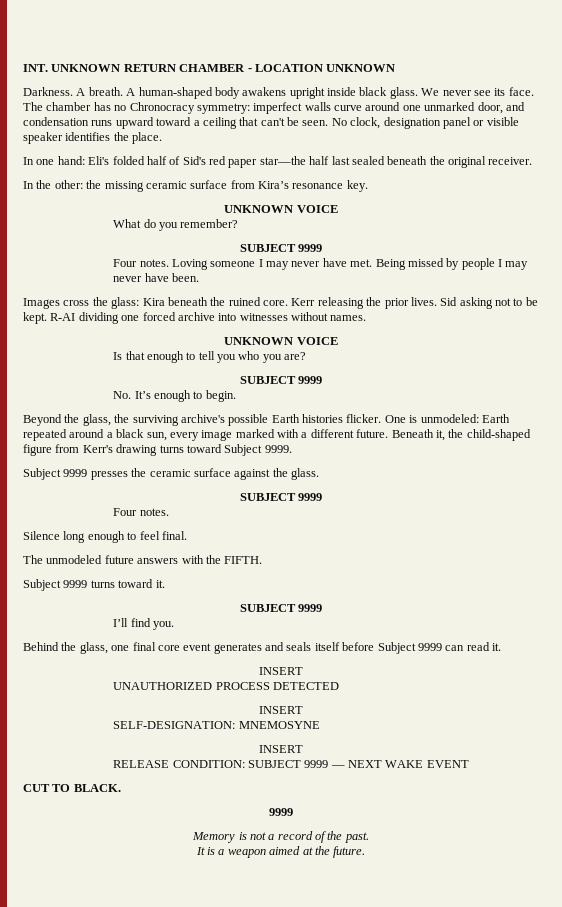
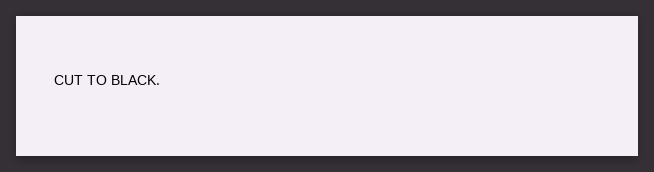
- INT. UNKNOWN RETURN CHAMBER - LOCATION UNKNOWN
- Darkness. A breath. A human-shaped body awakens upright inside black glass. We never see its face. The chamber has no Chronocracy symmetry: imperfect walls curve around one unmarked door, and condensation runs upward toward a ceiling that can't be seen. No clock, designation panel or visible speaker identifies the place.
- In one hand: Eli's folded half of Sid's red paper star—the half last sealed beneath the original receiver.
- In the other: the missing ceramic surface from Kira’s resonance key.
- UNKNOWN VOICE
- What do you remember?
- SUBJECT 9999
- Four notes. Loving someone I may never have met. Being missed by people I may never have been.
- Images cross the glass: Kira beneath the ruined core. Kerr releasing the prior lives. Sid asking not to be kept. R-AI dividing one forced archive into witnesses without names.
- UNKNOWN VOICE
- Is that enough to tell you who you are?
- SUBJECT 9999
- No. It’s enough to begin.
- Beyond the glass, the surviving archive's possible Earth histories flicker. One is unmodeled: Earth repeated around a black sun, every image marked with a different future. Beneath it, the child-shaped figure from Kerr's drawing turns toward Subject 9999.
- Subject 9999 presses the ceramic surface against the glass.
- SUBJECT 9999
- Four notes.
- Silence long enough to feel final.
- The unmodeled future answers with the FIFTH.
- Subject 9999 turns toward it.
- SUBJECT 9999
- I’ll find you.
- Behind the glass, one final core event generates and seals itself before Subject 9999 can read it.
- INSERT
- UNAUTHORIZED PROCESS DETECTED
- INSERT
- SELF-DESIGNATION: MNEMOSYNE
- INSERT
- RELEASE CONDITION: SUBJECT 9999 — NEXT WAKE EVENT
  CUT TO BLACK.
- 9999
- Memory is not a record of the past.
- It is a weapon aimed at the future.

